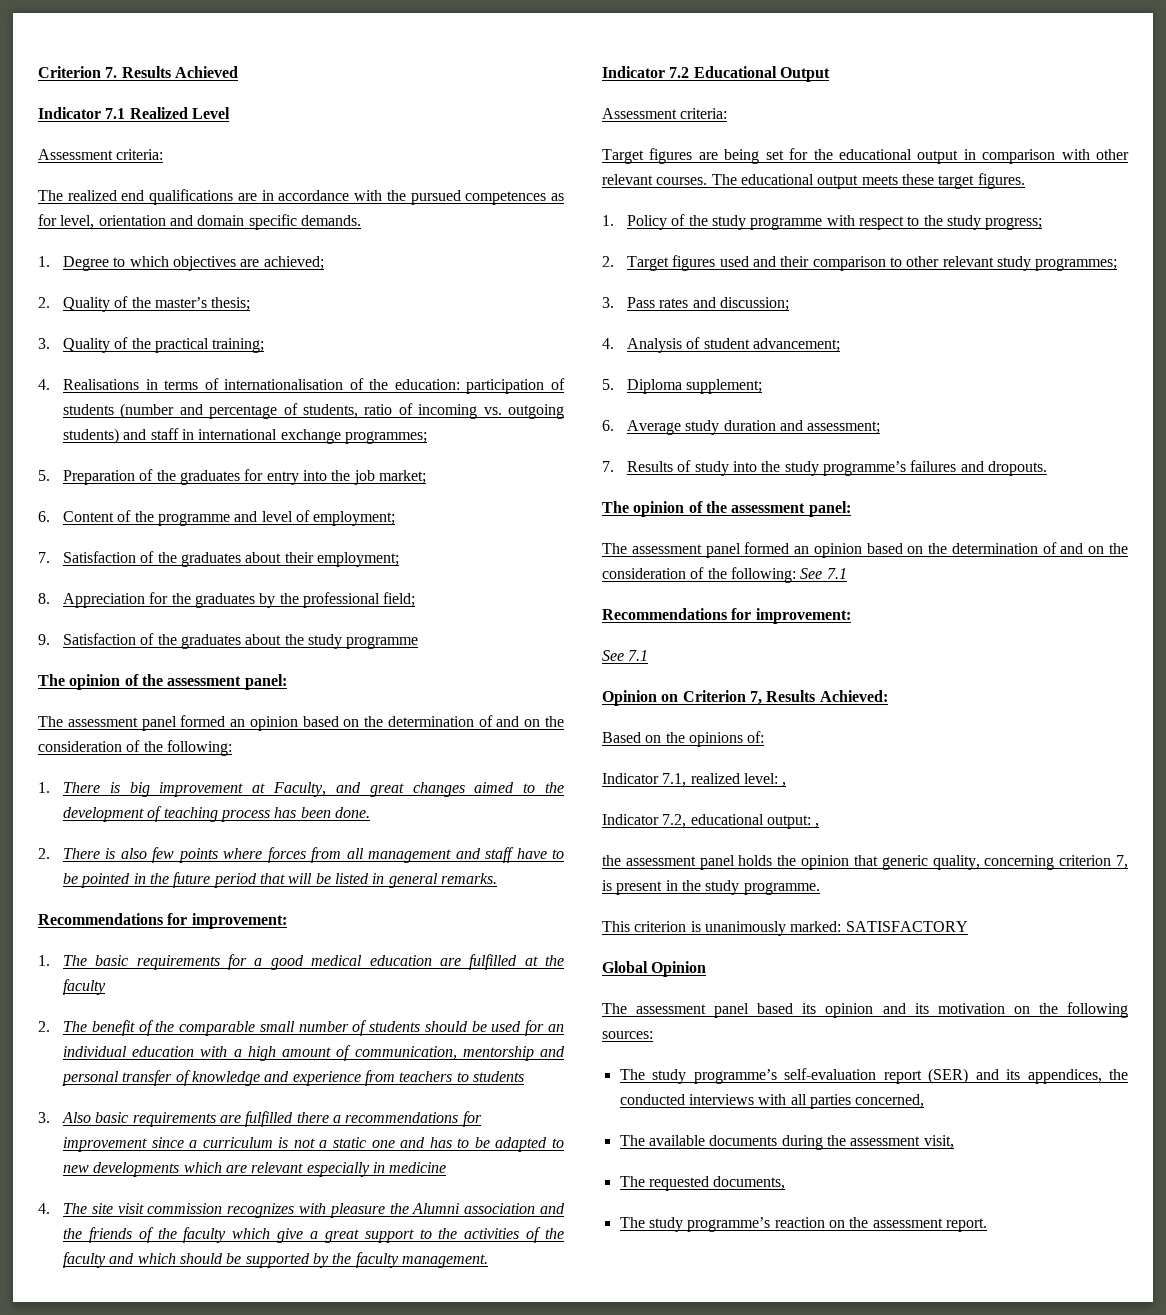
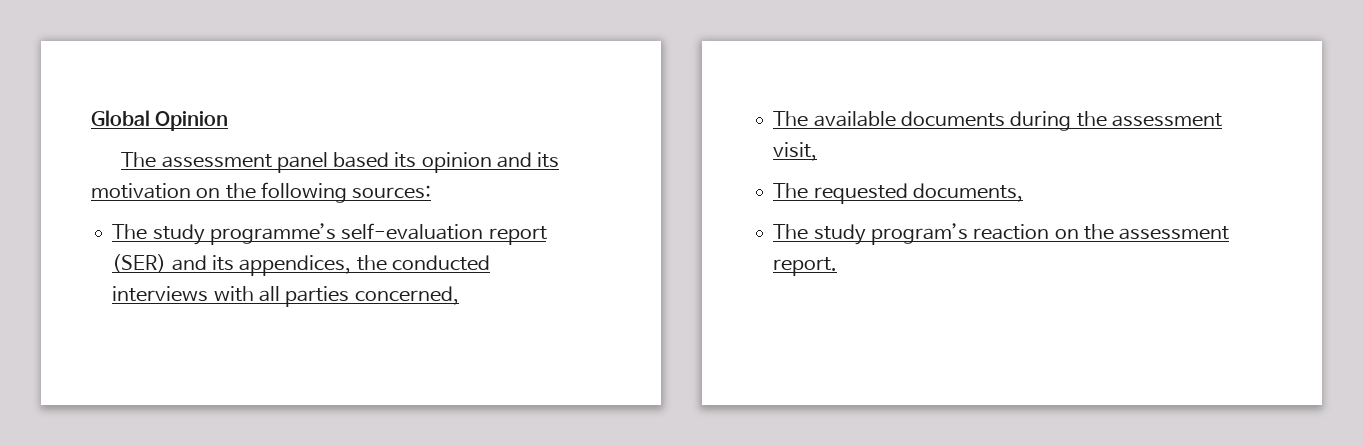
- Criterion 7. Results Achieved
- Indicator 7.1 Realized Level
- Assessment criteria:
- The realized end qualifications are in accordance with the pursued competences as for level, orientation and domain specific demands.
- 1. Degree to which objectives are achieved;
- 2. Quality of the master’s thesis;
- 3. Quality of the practical training;
- 4. Realisations in terms of internationalisation of the education: participation of students (number and percentage of students, ratio of incoming vs. outgoing students) and staff in international exchange programmes;
- 5. Preparation of the graduates for entry into the job market;
- 6. Content of the programme and level of employment;
- 7. Satisfaction of the graduates about their employment;
- 8. Appreciation for the graduates by the professional field;
- 9. Satisfaction of the graduates about the study programme
- The opinion of the assessment panel:
- The assessment panel formed an opinion based on the determination of and on the consideration of the following:
- 1. There is big improvement at Faculty, and great changes aimed to the development of teaching process has been done.
- 2. There is also few points where forces from all management and staff have to be pointed in the future period that will be listed in general remarks.
- Recommendations for improvement:
- 1. The basic requirements for a good medical education are fulfilled at the faculty
- 2. The benefit of the comparable small number of students should be used for an individual education with a high amount of communication, mentorship and personal transfer of knowledge and experience from teachers to students
- 3. Also basic requirements are fulfilled there a recommendations for improvement since a curriculum is not a static one and has to be adapted to new developments which are relevant especially in medicine
- 4. The site visit commission recognizes with pleasure the Alumni association and the friends of the faculty which give a great support to the activities of the faculty and which should be supported by the faculty management.
- Indicator 7.2 Educational Output
- Assessment criteria:
- Target figures are being set for the educational output in comparison with other relevant courses. The educational output meets these target figures.
- 1. Policy of the study programme with respect to the study progress;
- 2. Target figures used and their comparison to other relevant study programmes;
- 3. Pass rates and discussion;
- 4. Analysis of student advancement;
- 5. Diploma supplement;
- 6. Average study duration and assessment;
- 7. Results of study into the study programme’s failures and dropouts.
- The opinion of the assessment panel:
- The assessment panel formed an opinion based on the determination of and on the consideration of the following: See 7.1
- Recommendations for improvement:
- See 7.1
- Opinion on Criterion 7, Results Achieved:
- Based on the opinions of:
- Indicator 7.1, realized level: ,
- Indicator 7.2, educational output: ,
- the assessment panel holds the opinion that generic quality, concerning criterion 7, is present in the study programme.
- This criterion is unanimously marked: SATISFACTORY
- The study programme’s reaction on the assessment report.
+ The study program’s reaction on the assessment report.

